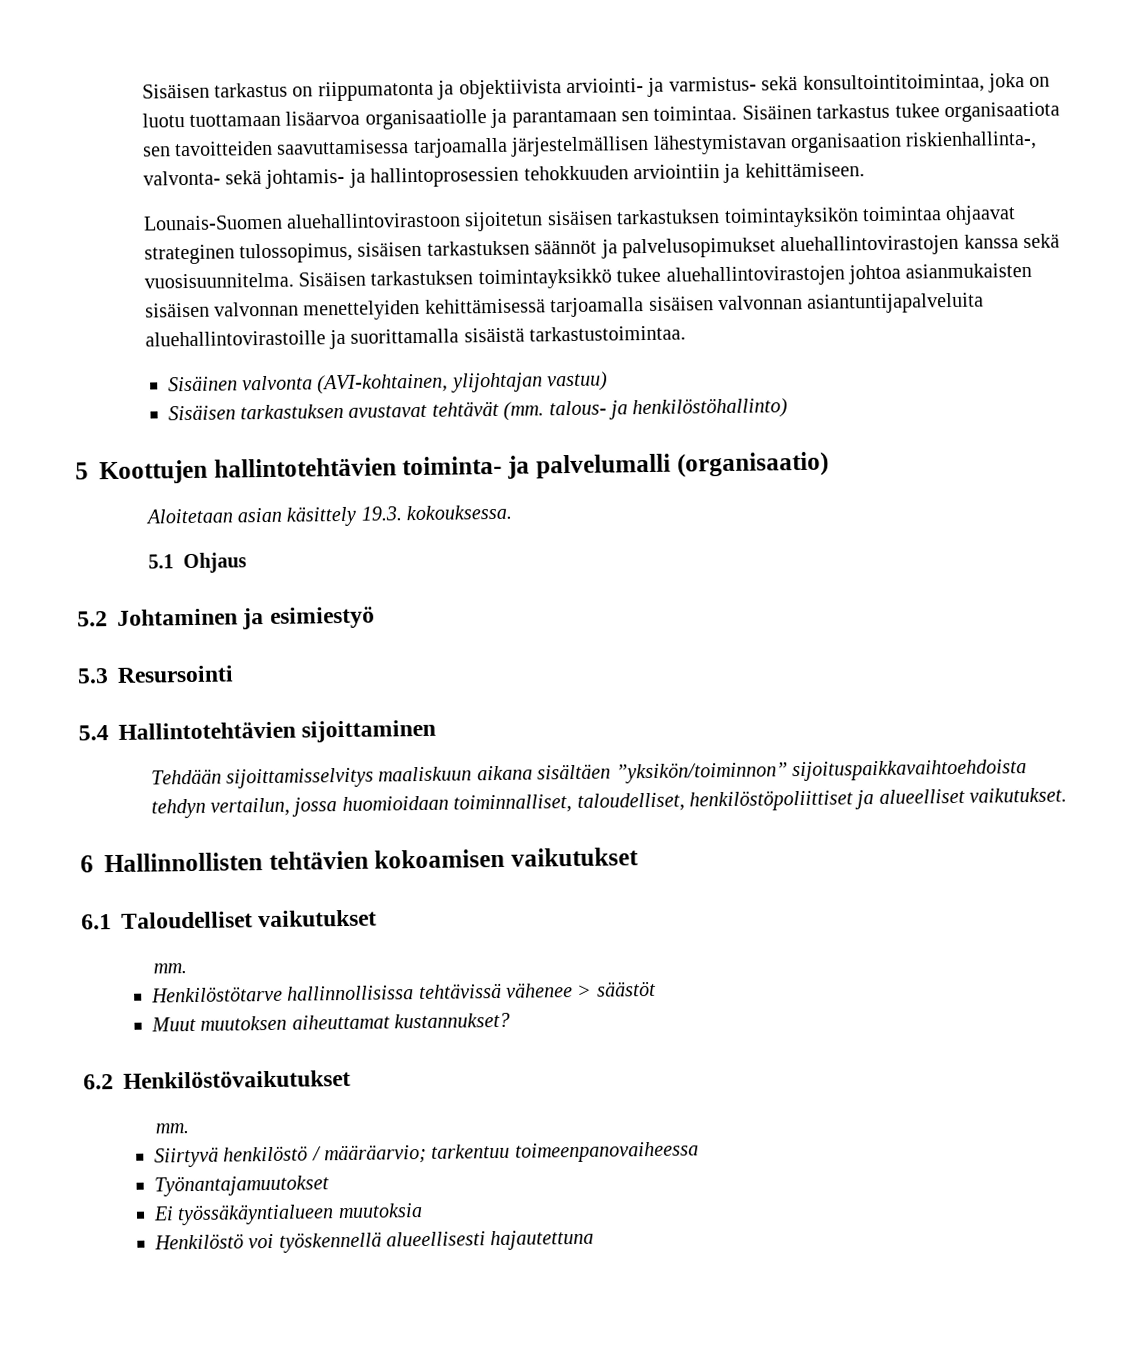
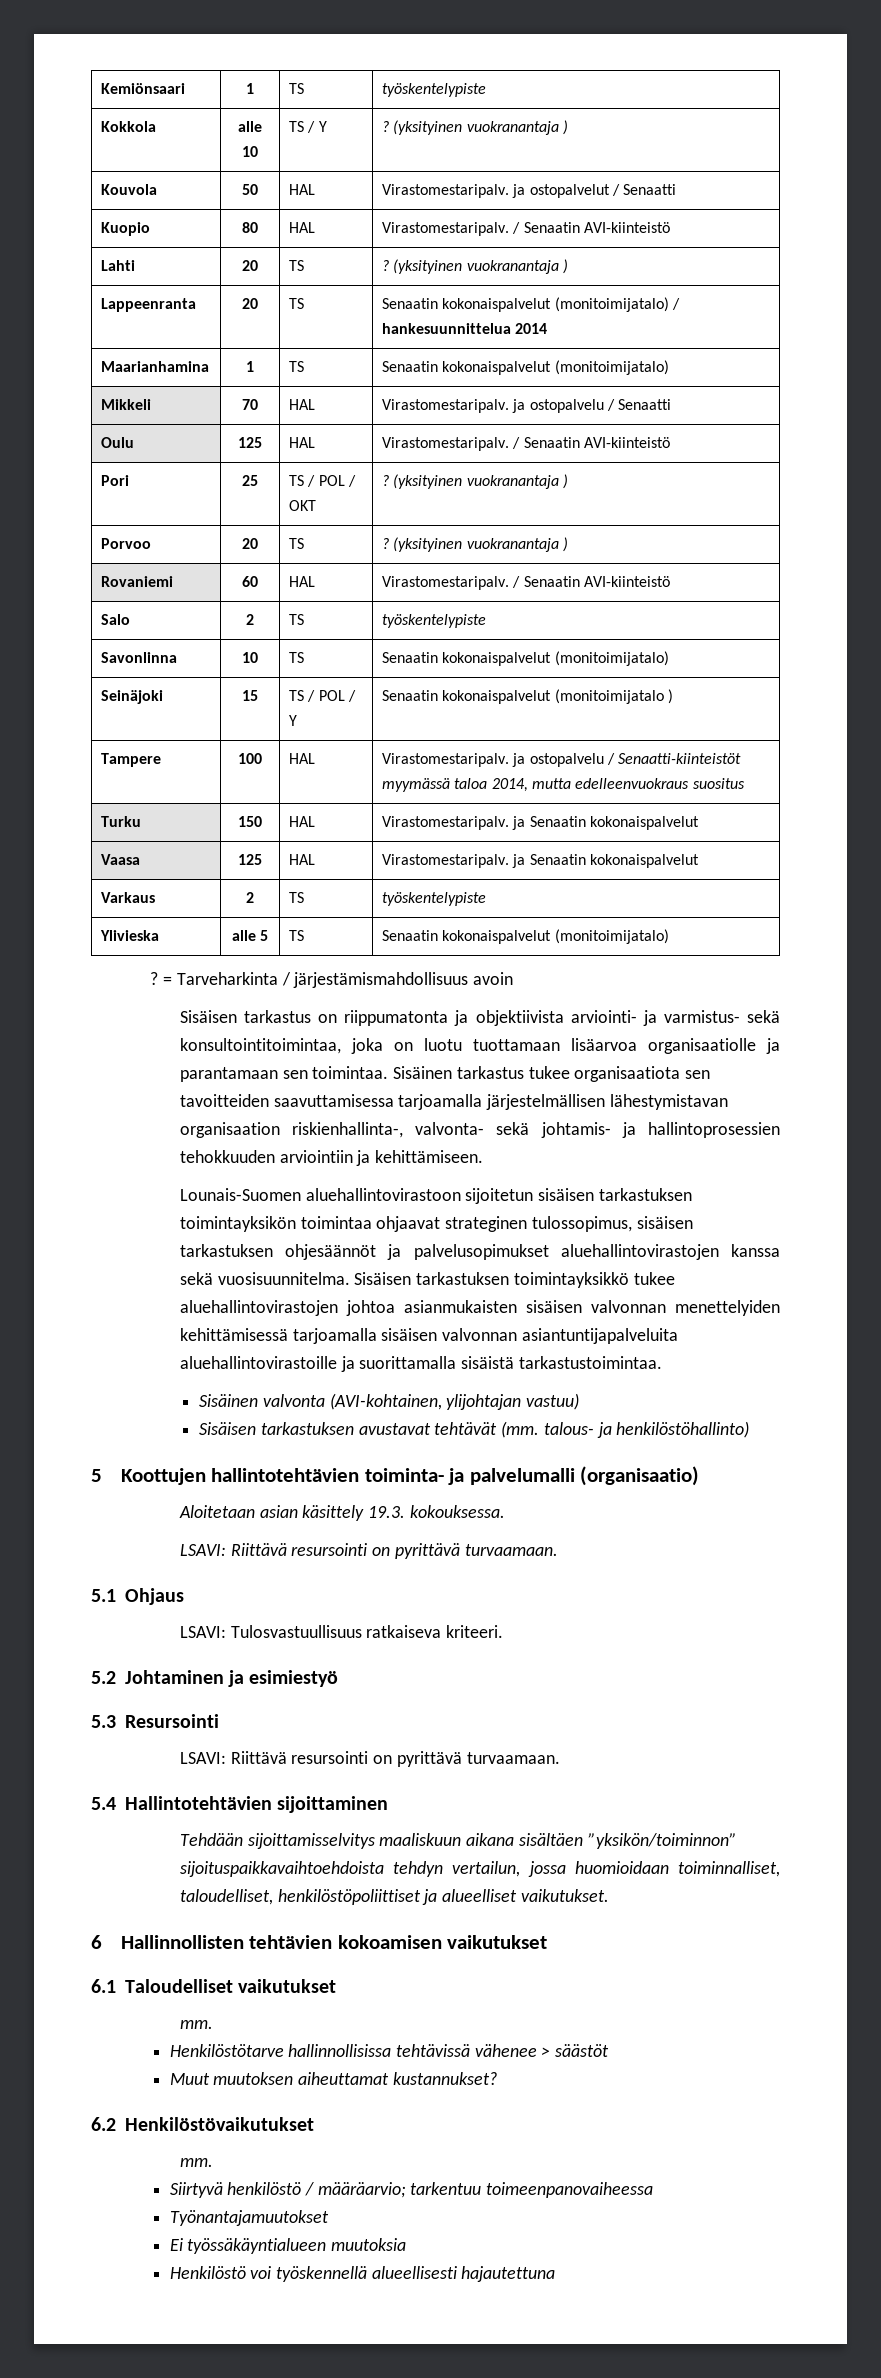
+ Kemiönsaari | 1 | TS | työskentelypiste
+ Kokkola | alle 10 | TS / Y | ? (yksityinen vuokranantaja )
+ Kouvola | 50 | HAL | Virastomestaripalv. ja ostopalvelut / Senaatti
+ Kuopio | 80 | HAL | Virastomestaripalv. / Senaatin AVI-kiinteistö
+ Lahti | 20 | TS | ? (yksityinen vuokranantaja )
+ Lappeenranta | 20 | TS | Senaatin kokonaispalvelut (monitoimijatalo) / hankesuunnittelua 2014
+ Maarianhamina | 1 | TS | Senaatin kokonaispalvelut (monitoimijatalo)
+ Mikkeli | 70 | HAL | Virastomestaripalv. ja ostopalvelu / Senaatti
+ Oulu | 125 | HAL | Virastomestaripalv. / Senaatin AVI-kiinteistö
+ Pori | 25 | TS / POL / OKT | ? (yksityinen vuokranantaja )
+ Porvoo | 20 | TS | ? (yksityinen vuokranantaja )
+ Rovaniemi | 60 | HAL | Virastomestaripalv. / Senaatin AVI-kiinteistö
+ Salo | 2 | TS | työskentelypiste
+ Savonlinna | 10 | TS | Senaatin kokonaispalvelut (monitoimijatalo)
+ Seinäjoki | 15 | TS / POL / Y | Senaatin kokonaispalvelut (monitoimijatalo )
+ Tampere | 100 | HAL | Virastomestaripalv. ja ostopalvelu / Senaatti-kiinteistöt myymässä taloa 2014, mutta edelleenvuokraus suositus
+ Turku | 150 | HAL | Virastomestaripalv. ja Senaatin kokonaispalvelut
+ Vaasa | 125 | HAL | Virastomestaripalv. ja Senaatin kokonaispalvelut
+ Varkaus | 2 | TS | työskentelypiste
+ Ylivieska | alle 5 | TS | Senaatin kokonaispalvelut (monitoimijatalo)
+ ? = Tarveharkinta / järjestämismahdollisuus avoin
- Lounais-Suomen aluehallintovirastoon sijoitetun sisäisen tarkastuksen toimintayksikön toimintaa ohjaavat strateginen tulossopimus, sisäisen tarkastuksen säännöt ja palvelusopimukset aluehallintovirastojen kanssa sekä vuosisuunnitelma.
+ Lounais-Suomen aluehallintovirastoon sijoitetun sisäisen tarkastuksen toimintayksikön toimintaa ohjaavat strateginen tulossopimus, sisäisen tarkastuksen ohjesäännöt ja palvelusopimukset aluehallintovirastojen kanssa sekä vuosisuunnitelma.
  Aloitetaan asian käsittely 19.3. kokouksessa.
+ LSAVI: Riittävä resursointi on pyrittävä turvaamaan.
  5.1 Ohjaus
+ LSAVI: Tulosvastuullisuus ratkaiseva kriteeri.
  5.3 Resursointi
+ LSAVI: Riittävä resursointi on pyrittävä turvaamaan.

